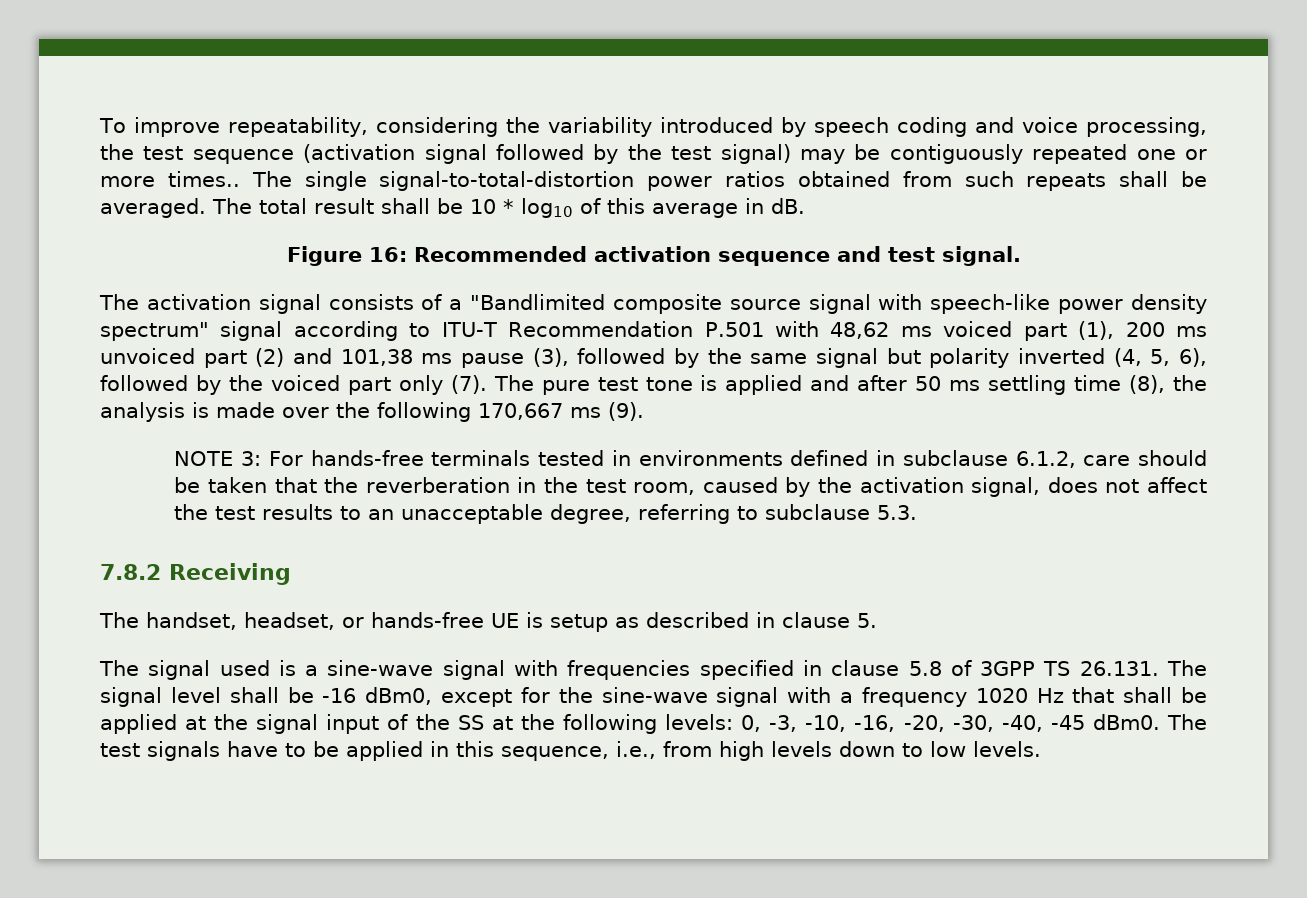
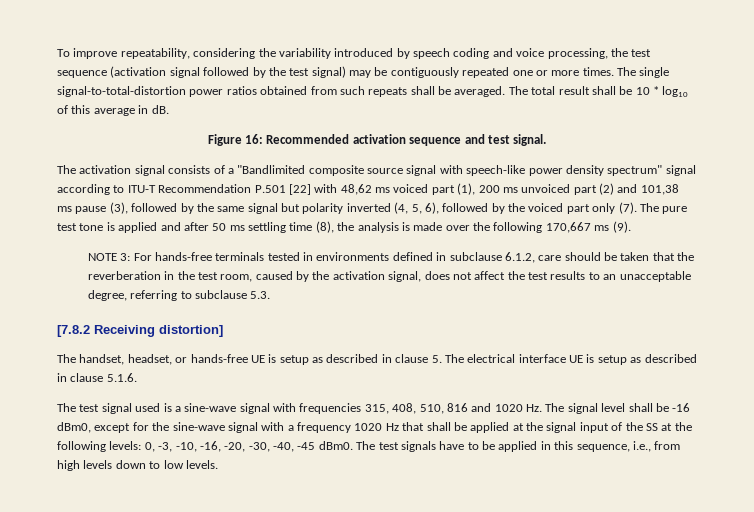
- To improve repeatability, considering the variability introduced by speech coding and voice processing, the test sequence (activation signal followed by the test signal) may be contiguously repeated one or more times..
+ To improve repeatability, considering the variability introduced by speech coding and voice processing, the test sequence (activation signal followed by the test signal) may be contiguously repeated one or more times.
- The activation signal consists of a "Bandlimited composite source signal with speech-like power density spectrum" signal according to ITU-T Recommendation P.501 with 48,62 ms voiced part (1), 200 ms unvoiced part (2) and 101,38 ms pause (3), followed by the same signal but polarity inverted (4, 5, 6), followed by the voiced part only (7).
+ The activation signal consists of a "Bandlimited composite source signal with speech-like power density spectrum" signal according to ITU-T Recommendation P.501 [22] with 48,62 ms voiced part (1), 200 ms unvoiced part (2) and 101,38 ms pause (3), followed by the same signal but polarity inverted (4, 5, 6), followed by the voiced part only (7).
- 7.8.2 Receiving
+ [7.8.2 Receiving distortion]
- The handset, headset, or hands-free UE is setup as described in clause 5.
- The signal used is a sine-wave signal with frequencies specified in clause 5.8 of 3GPP TS 26.131. The signal level shall be -16 dBm0, except for the sine-wave signal with a frequency 1020 Hz that shall be applied at the signal input of the SS at the following levels:
+ The handset, headset, or hands-free UE is setup as described in clause 5. The electrical interface UE is setup as described in clause 5.1.6.
+ The test signal used is a sine-wave signal with frequencies 315, 408, 510, 816 and 1020 Hz. The signal level shall be -16 dBm0, except for the sine-wave signal with a frequency 1020 Hz that shall be applied at the signal input of the SS at the following levels:

